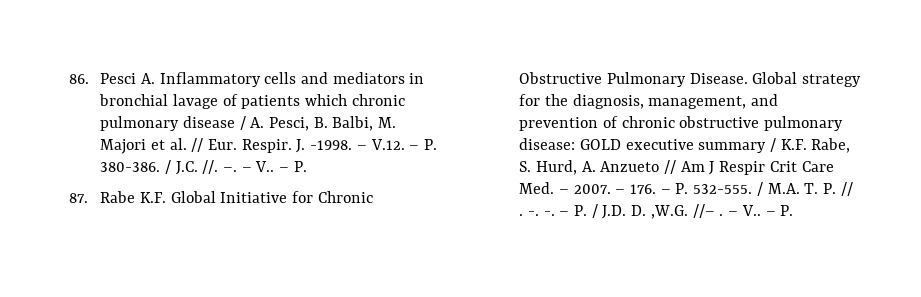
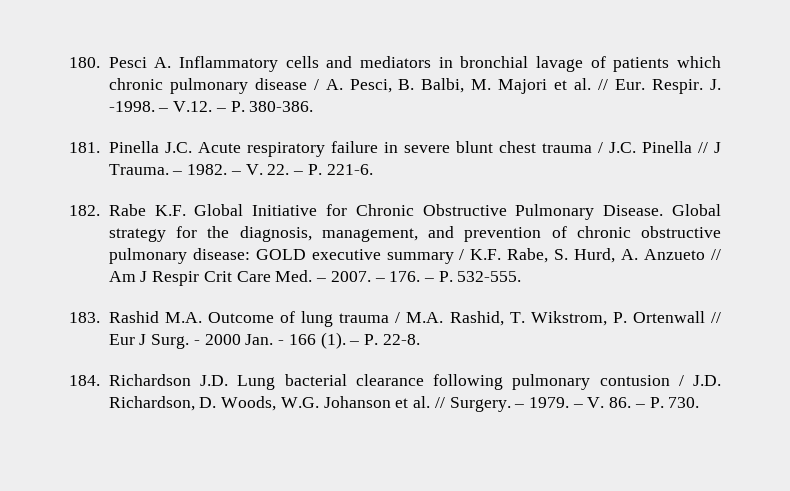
- 86. Pesci A. Inflammatory cells and mediators in bronchial lavage of patients which chronic pulmonary disease / A. Pesci, B. Balbi, M. Majori et al. // Eur. Respir.
+ 180. Pesci A. Inflammatory cells and mediators in bronchial lavage of patients which chronic pulmonary disease / A. Pesci, B. Balbi, M. Majori et al. // Eur. Respir.
- – V.12. – P. 380-386. / J.C. //. –. – V.. – P.
- 87. Rabe K.F. Global Initiative for Chronic Obstructive Pulmonary Disease.
+ – V.12. – P. 380-386.
+ 181. Pinella J.C. Acute respiratory failure in severe blunt chest trauma / J.C. Pinella // J Trauma. – 1982. – V. 22. – P. 221-6.
+ 182. Rabe K.F. Global Initiative for Chronic Obstructive Pulmonary Disease.
- – 176. – P. 532-555. / M.A. T. P. // . -. -. – P. / J.D. D. ,W.G. //– . – V.. – P.
+ – 176. – P. 532-555.
+ 183. Rashid M.A. Outcome of lung trauma / M.A. Rashid, T. Wikstrom, P. Ortenwall // Eur J Surg. - 2000 Jan. - 166 (1). – P. 22-8.
+ 184. Richardson J.D. Lung bacterial clearance following pulmonary contusion / J.D. Richardson, D. Woods, W.G. Johanson et al. // Surgery. – 1979. – V. 86. – P. 730.

